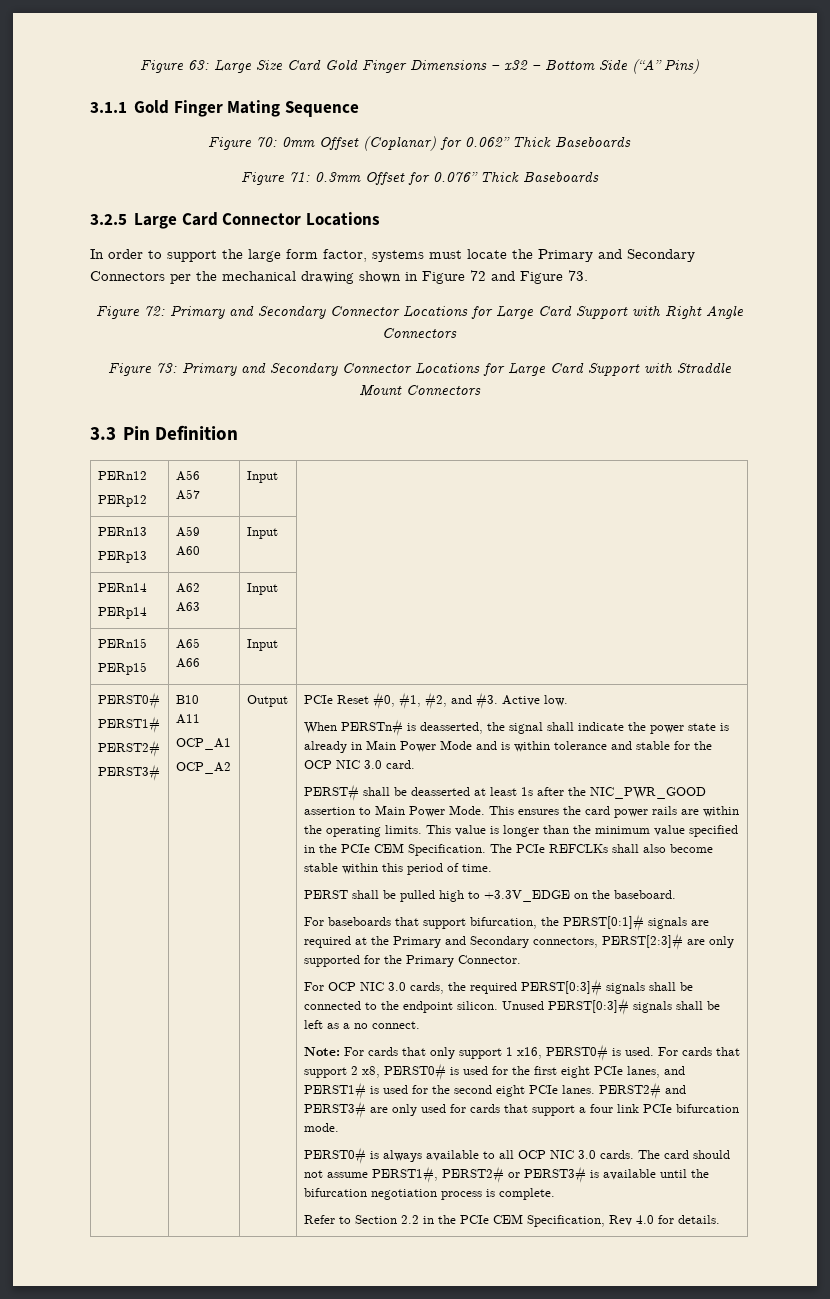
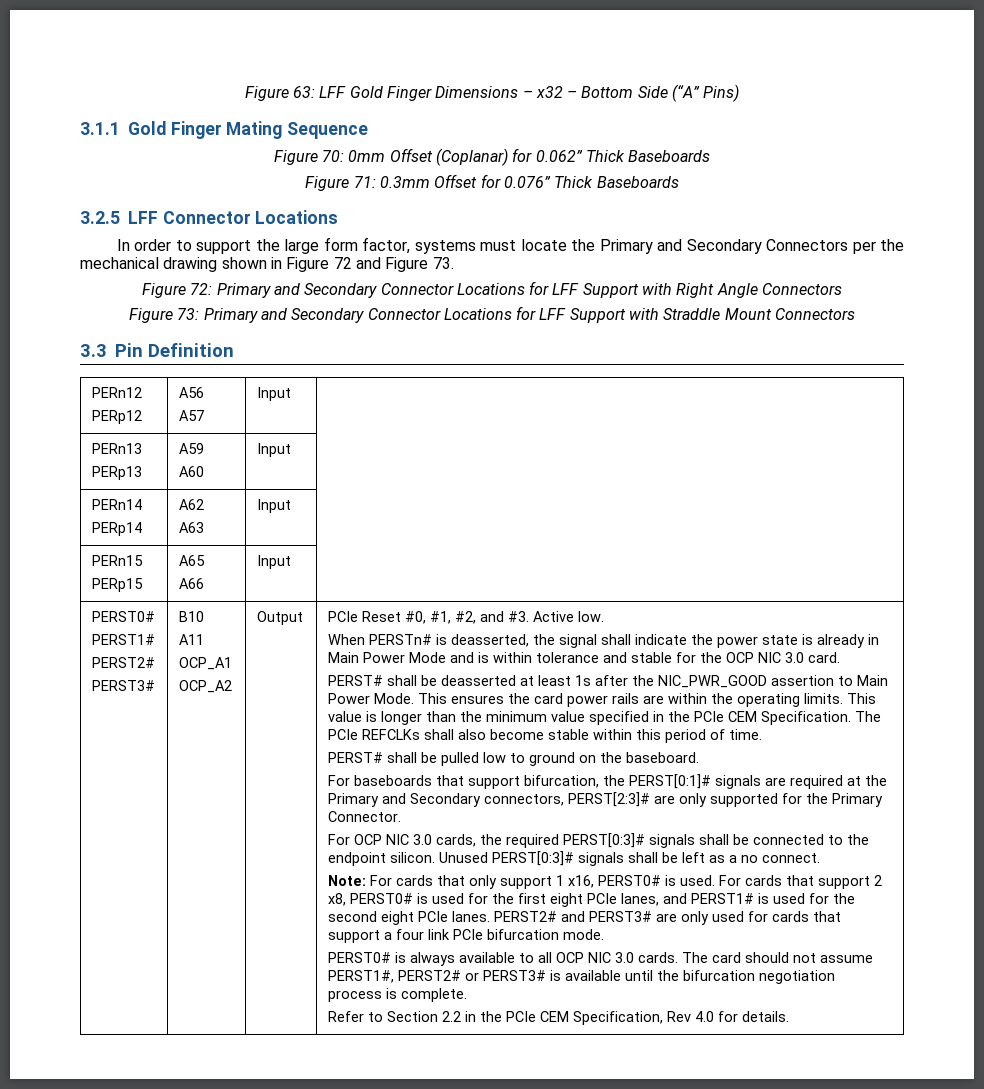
- Figure 63: Large Size Card Gold Finger Dimensions – x32 – Bottom Side (“A” Pins)
+ Figure 63: LFF Gold Finger Dimensions – x32 – Bottom Side (“A” Pins)
- 3.2.5 Large Card Connector Locations
+ 3.2.5 LFF Connector Locations
- Figure 72: Primary and Secondary Connector Locations for Large Card Support with Right Angle Connectors
+ Figure 72: Primary and Secondary Connector Locations for LFF Support with Right Angle Connectors
- Figure 73: Primary and Secondary Connector Locations for Large Card Support with Straddle Mount Connectors
+ Figure 73: Primary and Secondary Connector Locations for LFF Support with Straddle Mount Connectors
- PERST shall be pulled high to +3.3V_EDGE on the baseboard.
+ PERST# shall be pulled low to ground on the baseboard.

